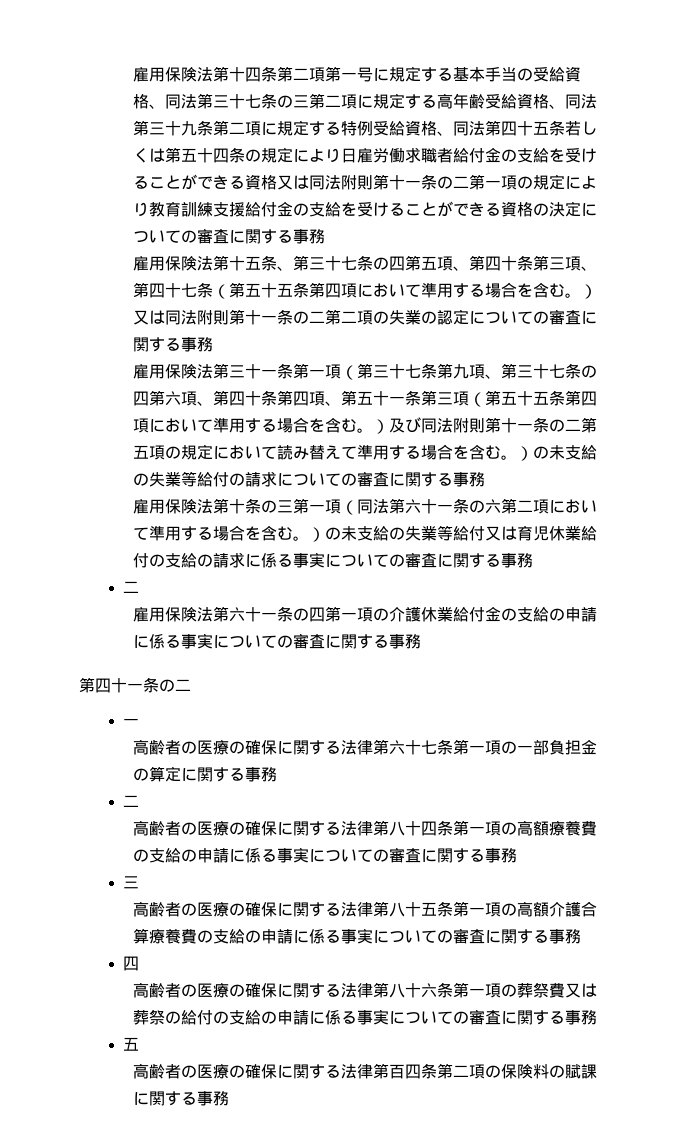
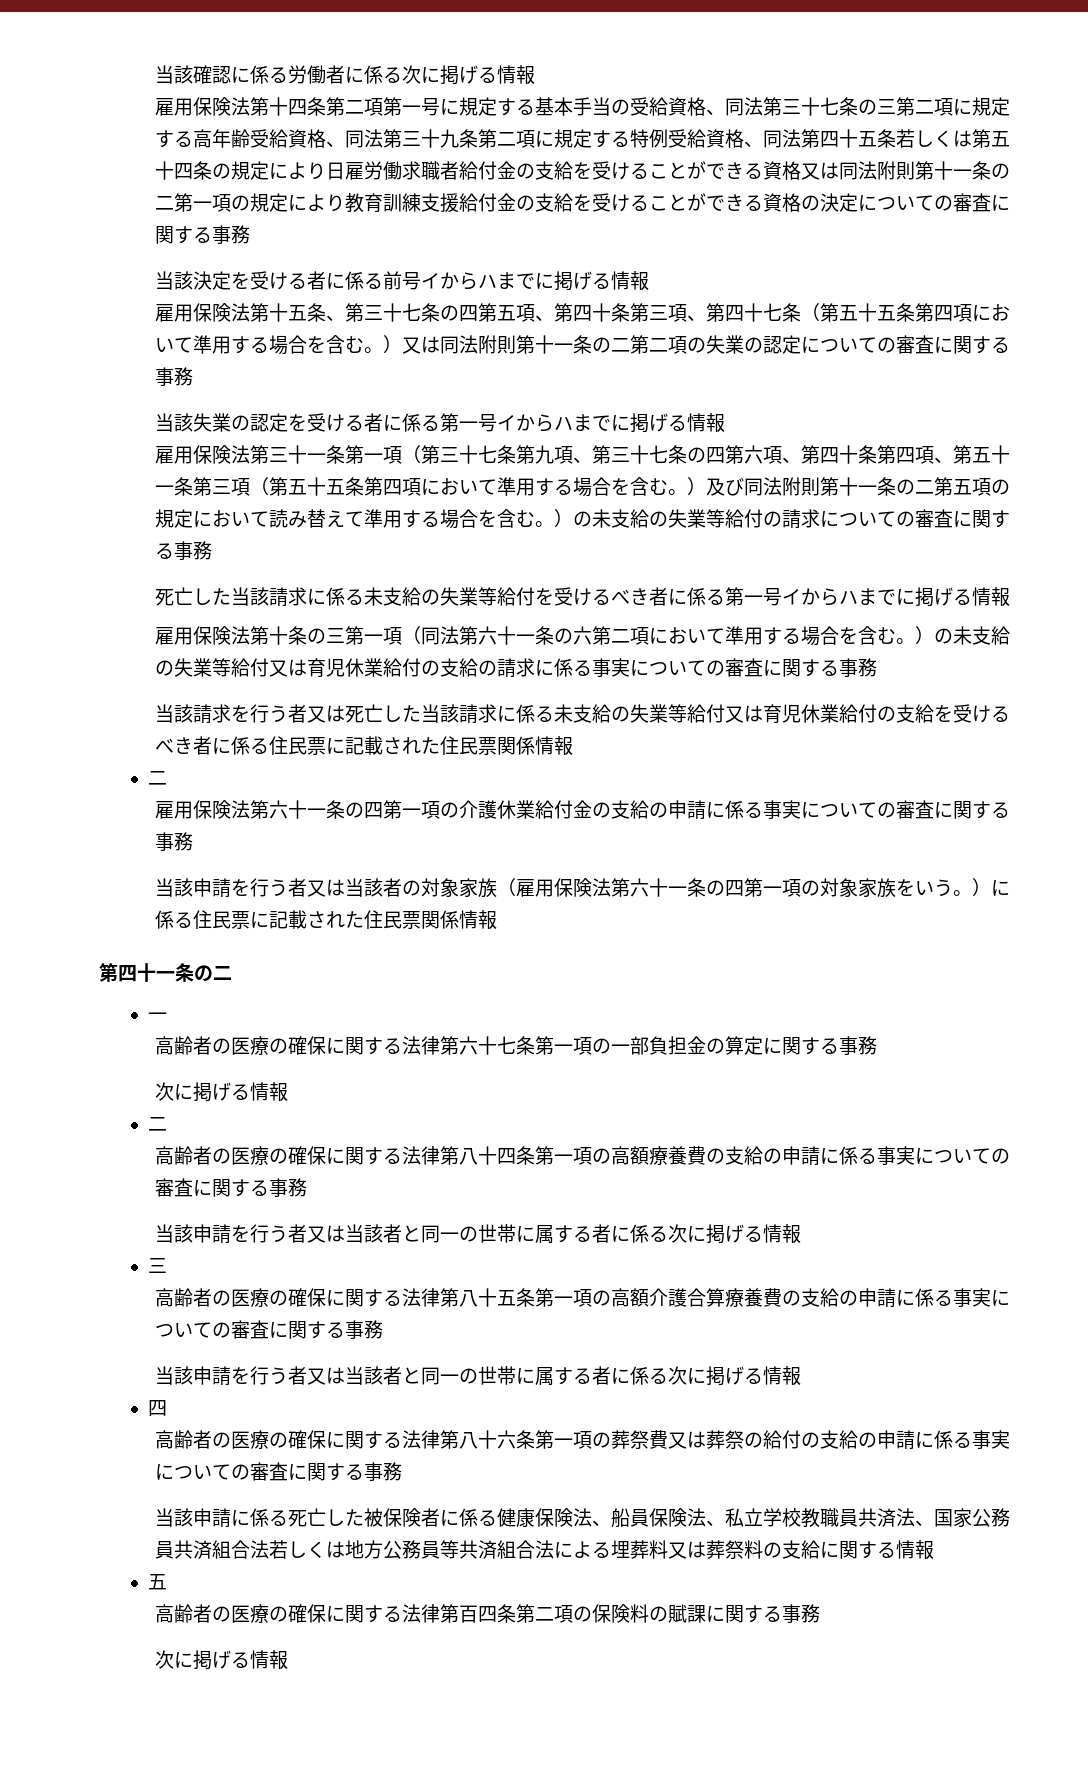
+ 当該確認に係る労働者に係る次に掲げる情報
+ 当該決定を受ける者に係る前号イからハまでに掲げる情報
+ 当該失業の認定を受ける者に係る第一号イからハまでに掲げる情報
+ 死亡した当該請求に係る未支給の失業等給付を受けるべき者に係る第一号イからハまでに掲げる情報
+ 当該請求を行う者又は死亡した当該請求に係る未支給の失業等給付又は育児休業給付の支給を受けるべき者に係る住民票に記載された住民票関係情報
+ 当該申請を行う者又は当該者の対象家族（雇用保険法第六十一条の四第一項の対象家族をいう。）に係る住民票に記載された住民票関係情報
  高齢者の医療の確保に関する法律第六十七条第一項の一部負担金の算定に関する事務
+ 次に掲げる情報
  高齢者の医療の確保に関する法律第八十四条第一項の高額療養費の支給の申請に係る事実についての審査に関する事務
+ 当該申請を行う者又は当該者と同一の世帯に属する者に係る次に掲げる情報
  高齢者の医療の確保に関する法律第八十五条第一項の高額介護合算療養費の支給の申請に係る事実についての審査に関する事務
+ 当該申請を行う者又は当該者と同一の世帯に属する者に係る次に掲げる情報
+ 当該申請に係る死亡した被保険者に係る健康保険法、船員保険法、私立学校教職員共済法、国家公務員共済組合法若しくは地方公務員等共済組合法による埋葬料又は葬祭料の支給に関する情報
  高齢者の医療の確保に関する法律第百四条第二項の保険料の賦課に関する事務
+ 次に掲げる情報

